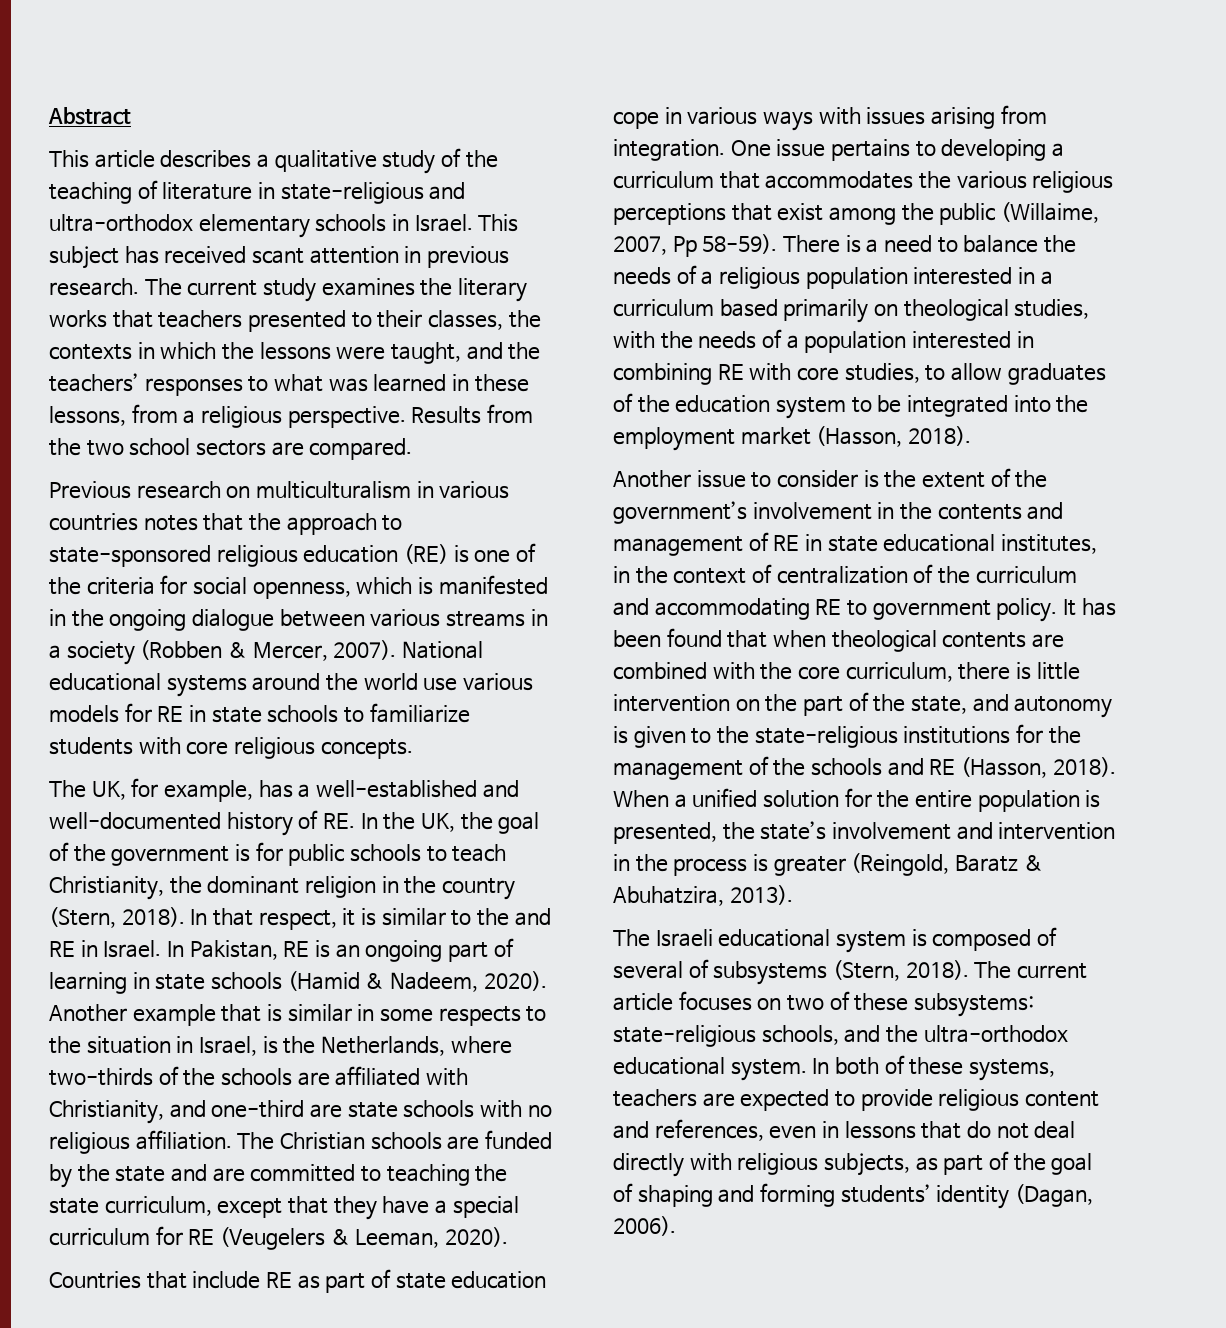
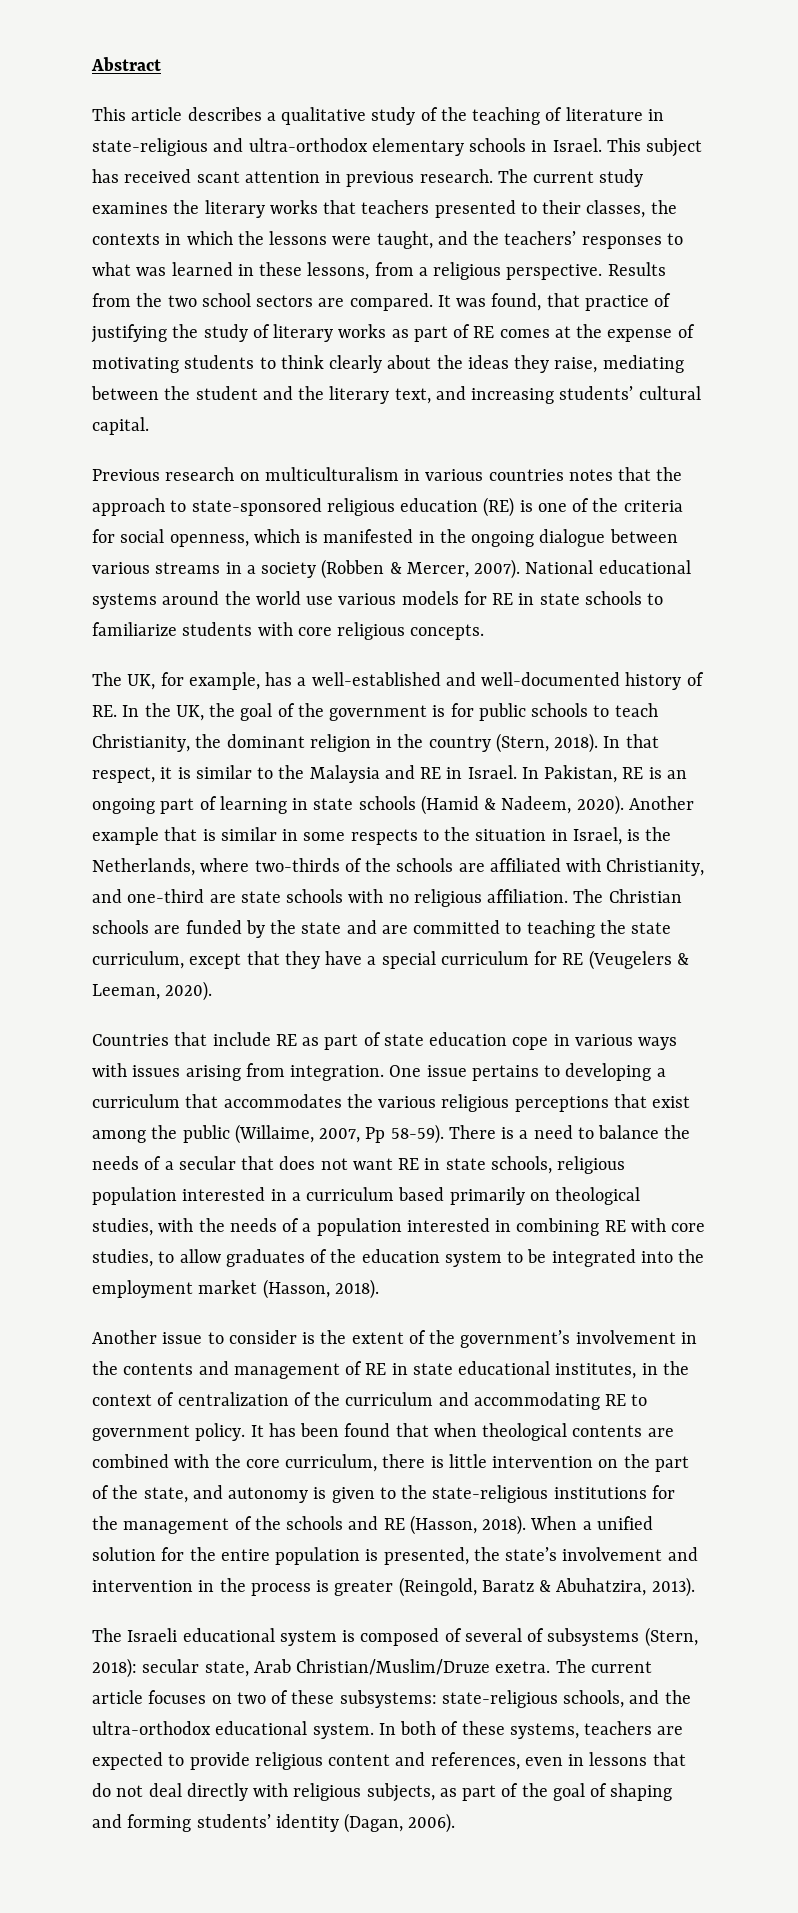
+ It was found, that practice of justifying the study of literary works as part of RE comes at the expense of motivating students to think clearly about the ideas they raise, mediating between the student and the literary text, and increasing students’ cultural capital.
- In that respect, it is similar to the and RE in Israel.
+ In that respect, it is similar to the Malaysia and RE in Israel.
- There is a need to balance the needs of a religious population interested in a curriculum based primarily on theological studies, with the needs of a population interested in combining RE with core studies, to allow graduates of the education system to be integrated into the employment market (Hasson, 2018).
+ There is a need to balance the needs of a secular that does not want RE in state schools, religious population interested in a curriculum based primarily on theological studies, with the needs of a population interested in combining RE with core studies, to allow graduates of the education system to be integrated into the employment market (Hasson, 2018).
- The Israeli educational system is composed of several of subsystems (Stern, 2018).
+ The Israeli educational system is composed of several of subsystems (Stern, 2018): secular state, Arab Christian/Muslim/Druze exetra.

